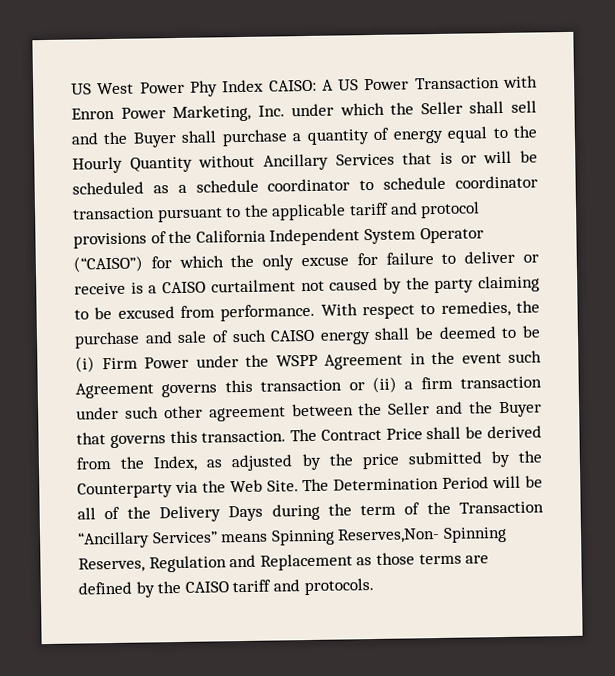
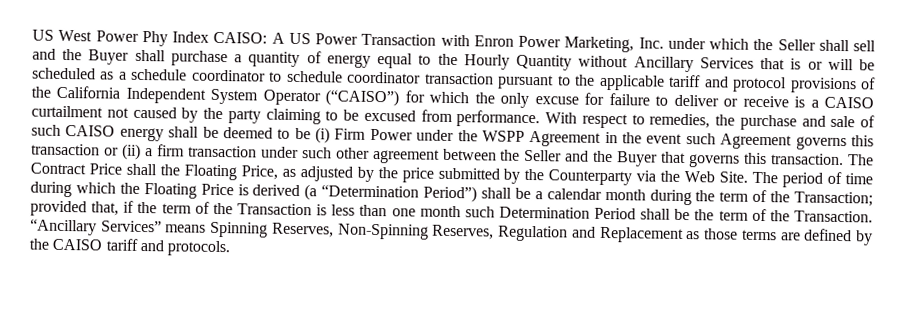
- The Contract Price shall be derived from the Index, as adjusted by the price submitted by the Counterparty via the Web Site.
+ The Contract Price shall the Floating Price, as adjusted by the price submitted by the Counterparty via the Web Site.
- The Determination Period will be all of the Delivery Days during the term of the Transaction “Ancillary Services” means Spinning Reserves,Non- Spinning Reserves, Regulation and Replacement as those terms are defined by the CAISO tariff and protocols.
+ The period of time during which the Floating Price is derived (a “Determination Period”) shall be a calendar month during the term of the Transaction; provided that, if the term of the Transaction is less than one month such Determination Period shall be the term of the Transaction. “Ancillary Services” means Spinning Reserves, Non-Spinning Reserves, Regulation and Replacement as those terms are defined by the CAISO tariff and protocols.

